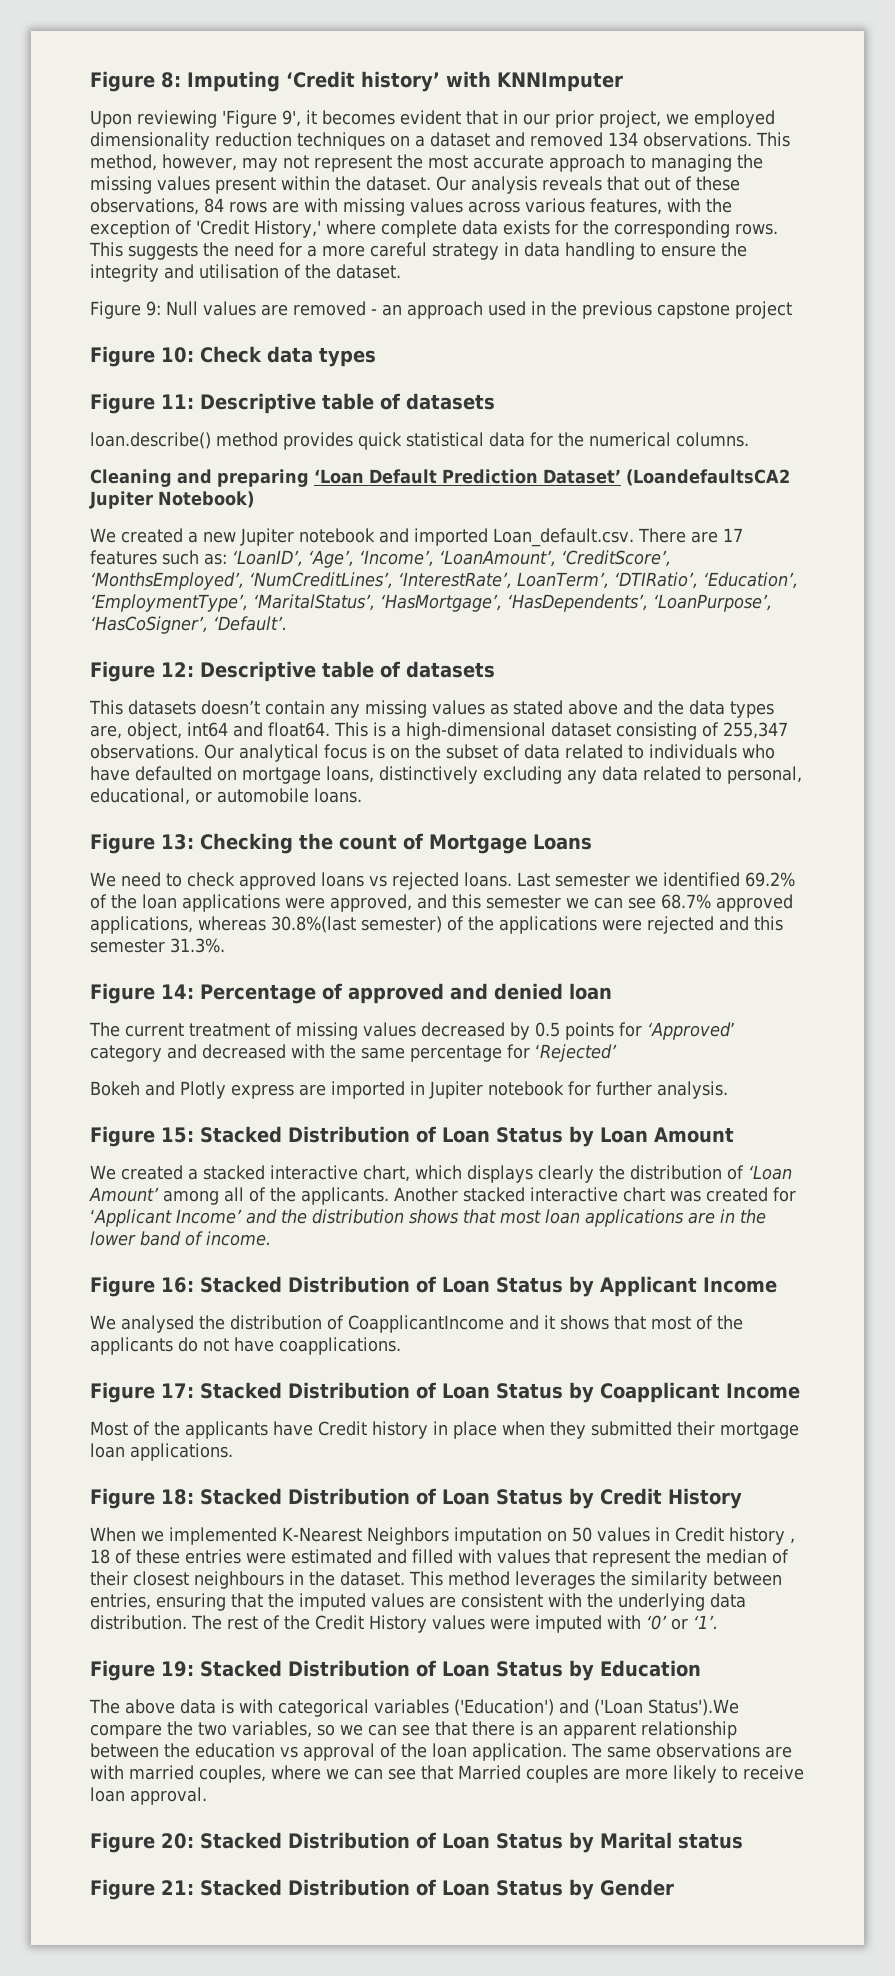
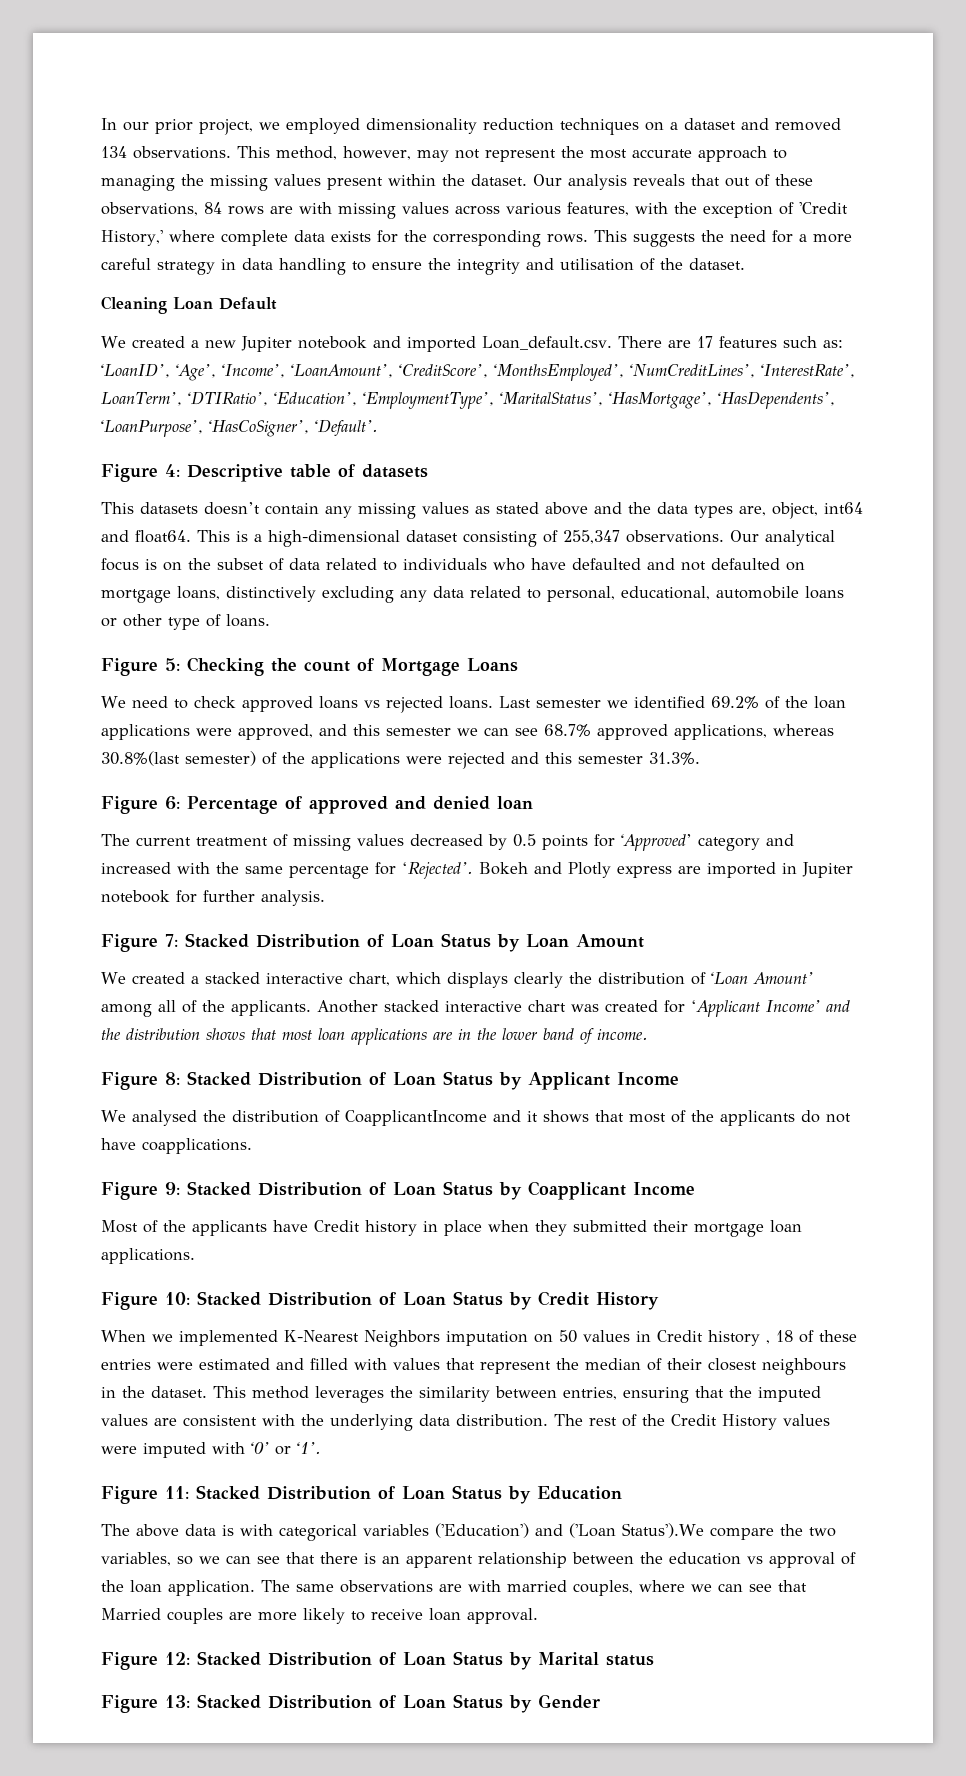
- Figure 8: Imputing ‘Credit history’ with KNNImputer
- Upon reviewing 'Figure 9', it becomes evident that in our prior project, we employed dimensionality reduction techniques on a dataset and removed 134 observations.
+ In our prior project, we employed dimensionality reduction techniques on a dataset and removed 134 observations.
- Figure 9: Null values are removed - an approach used in the previous capstone project
- Figure 10: Check data types
- Figure 11: Descriptive table of datasets
- loan.describe() method provides quick statistical data for the numerical columns.
- Cleaning and preparing ‘Loan Default Prediction Dataset’ (LoandefaultsCA2 Jupiter Notebook)
+ Cleaning Loan Default
- Figure 12: Descriptive table of datasets
+ Figure 4: Descriptive table of datasets
- Our analytical focus is on the subset of data related to individuals who have defaulted on mortgage loans, distinctively excluding any data related to personal, educational, or automobile loans.
+ Our analytical focus is on the subset of data related to individuals who have defaulted and not defaulted on mortgage loans, distinctively excluding any data related to personal, educational, automobile loans or other type of loans.
- Figure 13: Checking the count of Mortgage Loans
+ Figure 5: Checking the count of Mortgage Loans
- Figure 14: Percentage of approved and denied loan
+ Figure 6: Percentage of approved and denied loan
- The current treatment of missing values decreased by 0.5 points for ‘Approved’ category and decreased with the same percentage for ‘Rejected’
- Bokeh and Plotly express are imported in Jupiter notebook for further analysis.
+ The current treatment of missing values decreased by 0.5 points for ‘Approved’ category and increased with the same percentage for ‘Rejected’. Bokeh and Plotly express are imported in Jupiter notebook for further analysis.
- Figure 15: Stacked Distribution of Loan Status by Loan Amount
+ Figure 7: Stacked Distribution of Loan Status by Loan Amount
- Figure 16: Stacked Distribution of Loan Status by Applicant Income
+ Figure 8: Stacked Distribution of Loan Status by Applicant Income
- Figure 17: Stacked Distribution of Loan Status by Coapplicant Income
+ Figure 9: Stacked Distribution of Loan Status by Coapplicant Income
- Figure 18: Stacked Distribution of Loan Status by Credit History
+ Figure 10: Stacked Distribution of Loan Status by Credit History
- Figure 19: Stacked Distribution of Loan Status by Education
+ Figure 11: Stacked Distribution of Loan Status by Education
- Figure 20: Stacked Distribution of Loan Status by Marital status
+ Figure 12: Stacked Distribution of Loan Status by Marital status
- Figure 21: Stacked Distribution of Loan Status by Gender
+ Figure 13: Stacked Distribution of Loan Status by Gender

